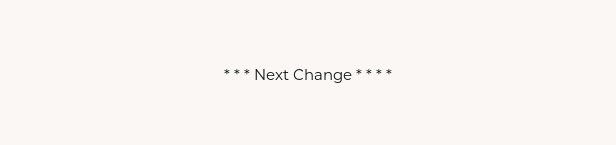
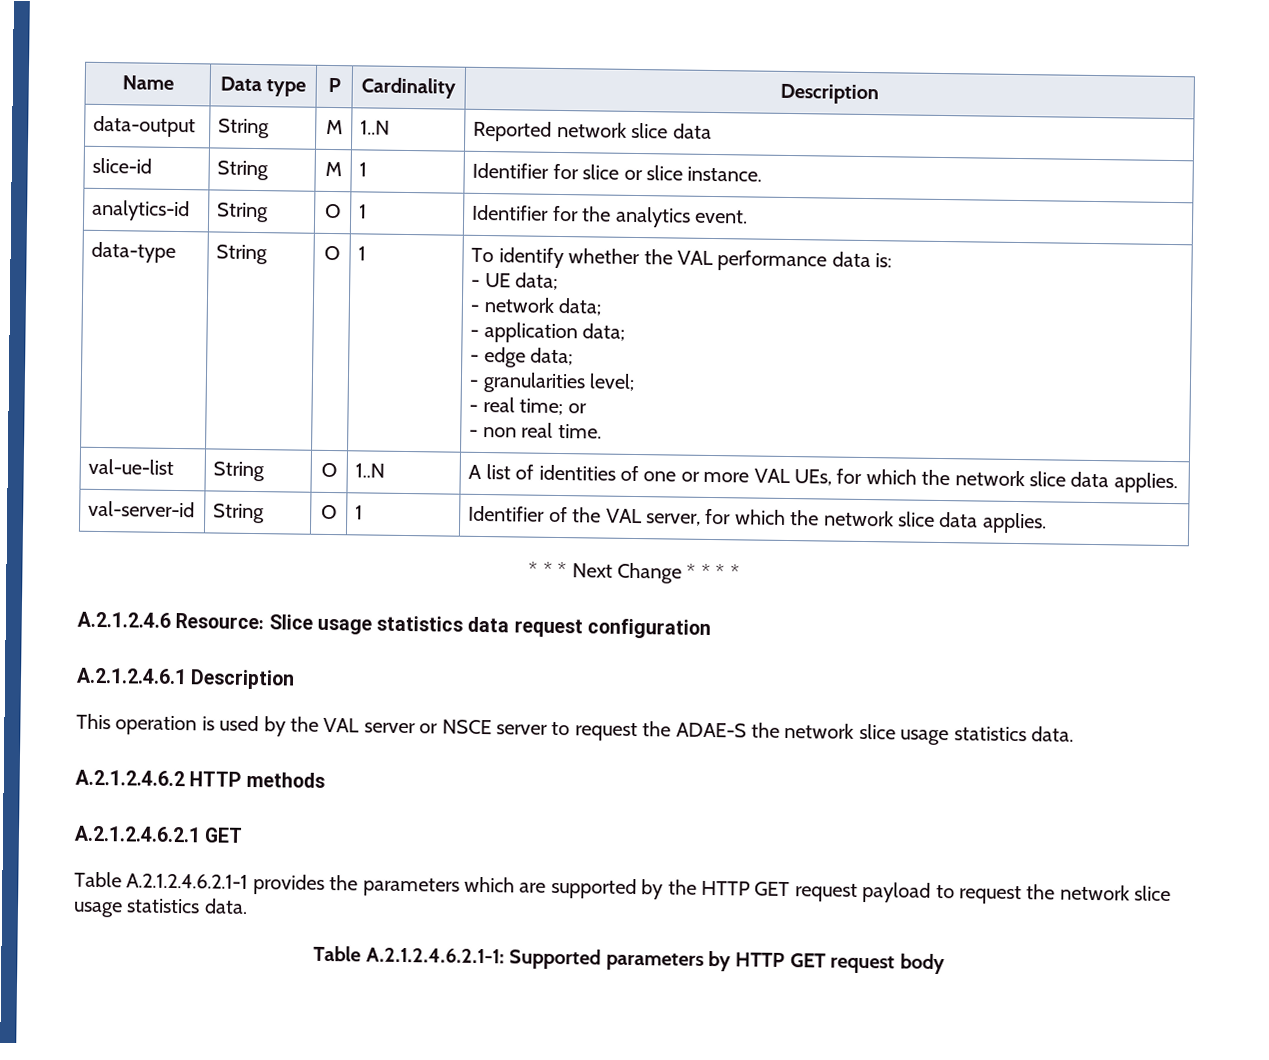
+ Name | Data type | P | Cardinality | Description
+ data-output | String | M | 1..N | Reported network slice data
+ slice-id | String | M | 1 | Identifier for slice or slice instance.
+ analytics-id | String | O | 1 | Identifier for the analytics event.
+ data-type | String | O | 1 | To identify whether the VAL performance data is:
+ - UE data;
+ - network data;
+ - application data;
+ - edge data;
+ - granularities level;
+ - real time; or
+ - non real time.
+ val-ue-list | String | O | 1..N | A list of identities of one or more VAL UEs, for which the network slice data applies.
+ val-server-id | String | O | 1 | Identifier of the VAL server, for which the network slice data applies.
+ A.2.1.2.4.6 Resource: Slice usage statistics data request configuration
+ A.2.1.2.4.6.1 Description
+ This operation is used by the VAL server or NSCE server to request the ADAE-S the network slice usage statistics data.
+ A.2.1.2.4.6.2 HTTP methods
+ A.2.1.2.4.6.2.1 GET
+ Table A.2.1.2.4.6.2.1-1 provides the parameters which are supported by the HTTP GET request payload to request the network slice usage statistics data.
+ Table A.2.1.2.4.6.2.1-1: Supported parameters by HTTP GET request body

